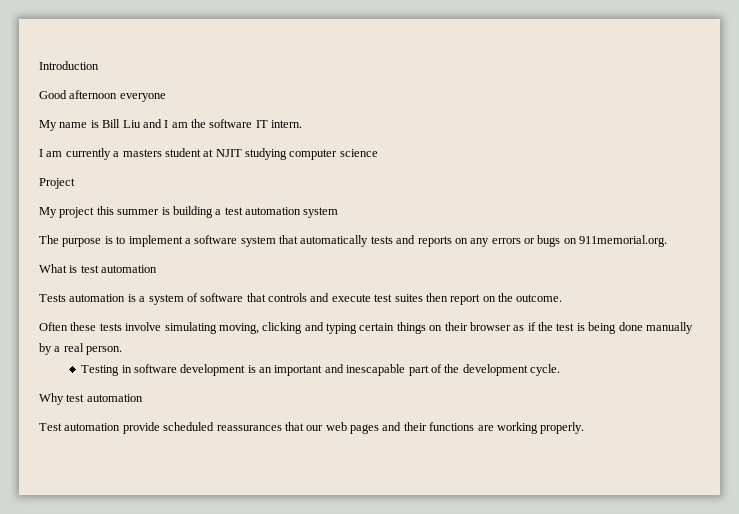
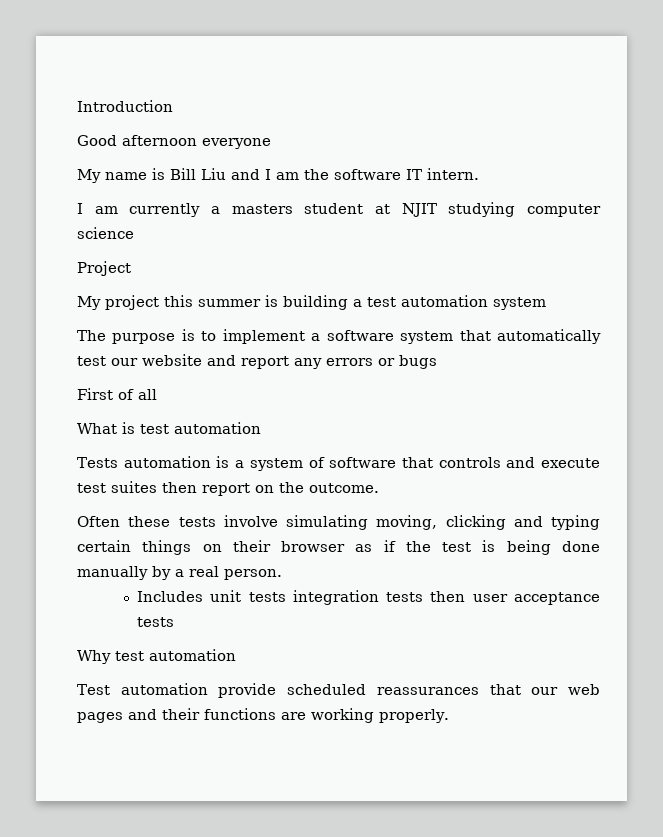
- The purpose is to implement a software system that automatically tests and reports on any errors or bugs on 911memorial.org.
+ The purpose is to implement a software system that automatically test our website and report any errors or bugs
+ First of all
- Testing in software development is an important and inescapable part of the development cycle.
+ Includes unit tests integration tests then user acceptance tests

